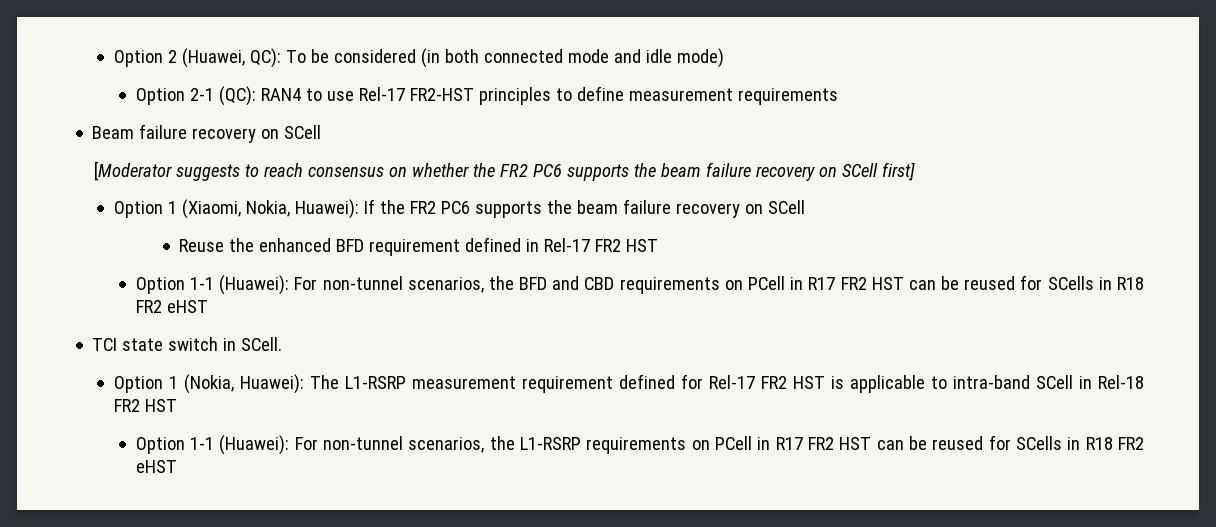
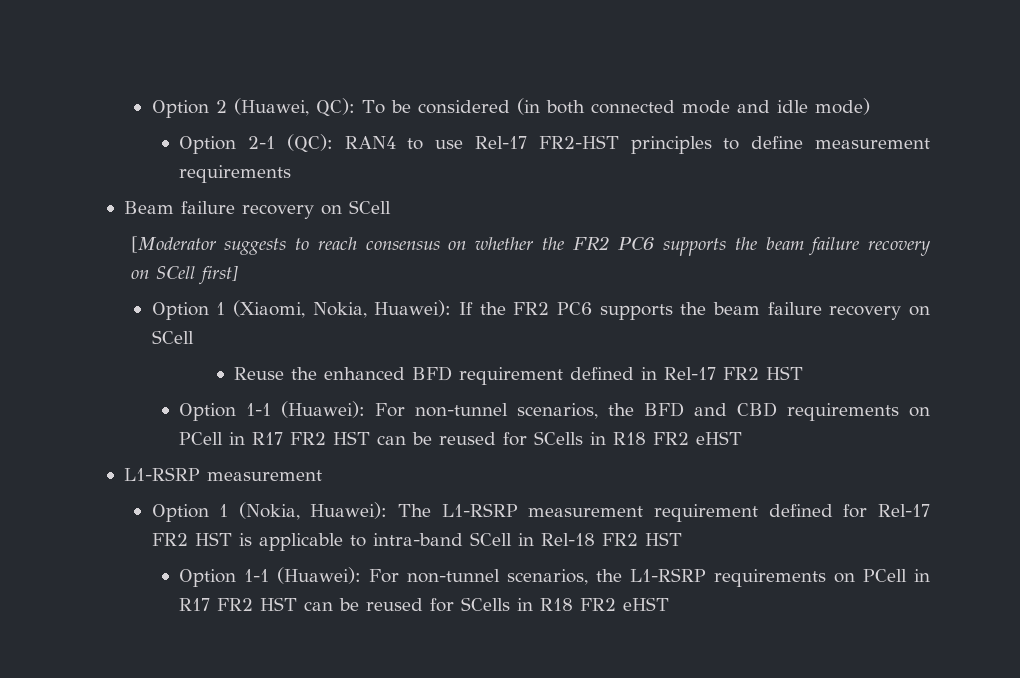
  Option 1-1 (Huawei): For non-tunnel scenarios, the BFD and CBD requirements on PCell in R17 FR2 HST can be reused for SCells in R18 FR2 eHST
- TCI state switch in SCell.
+ L1-RSRP measurement

